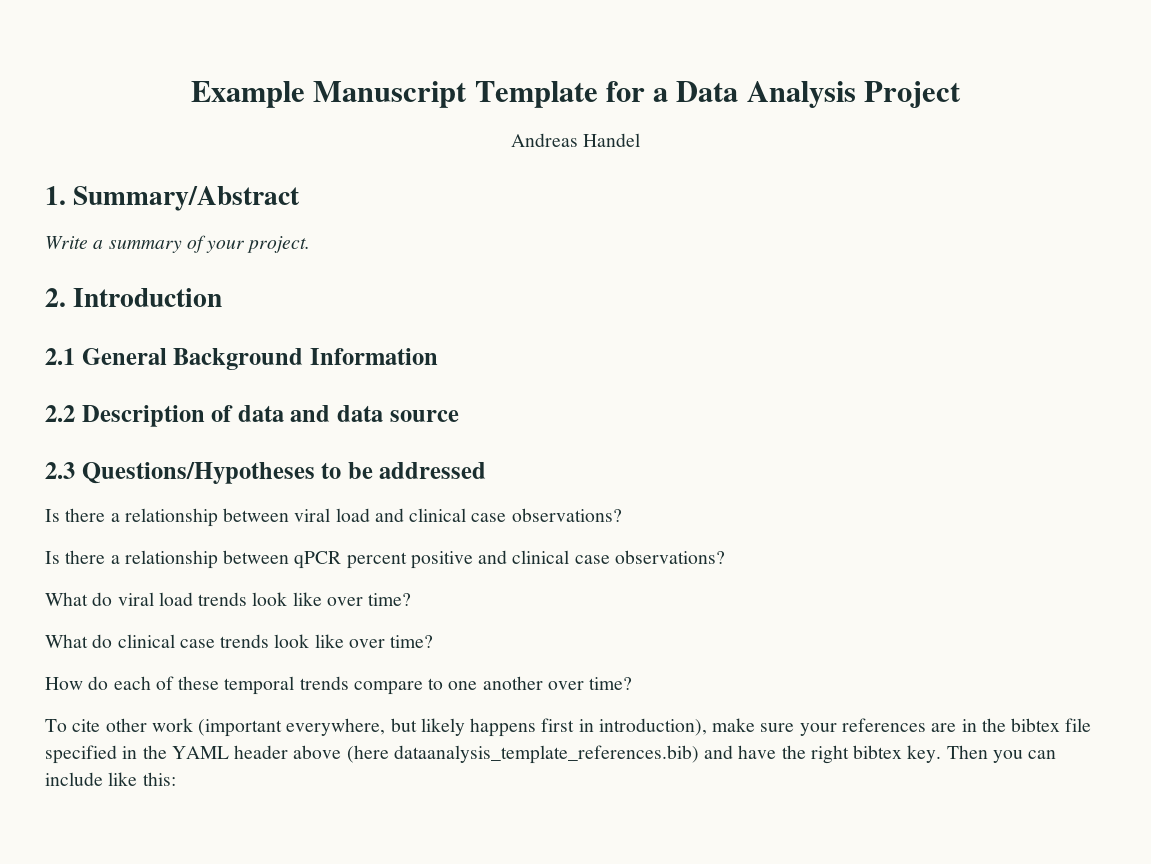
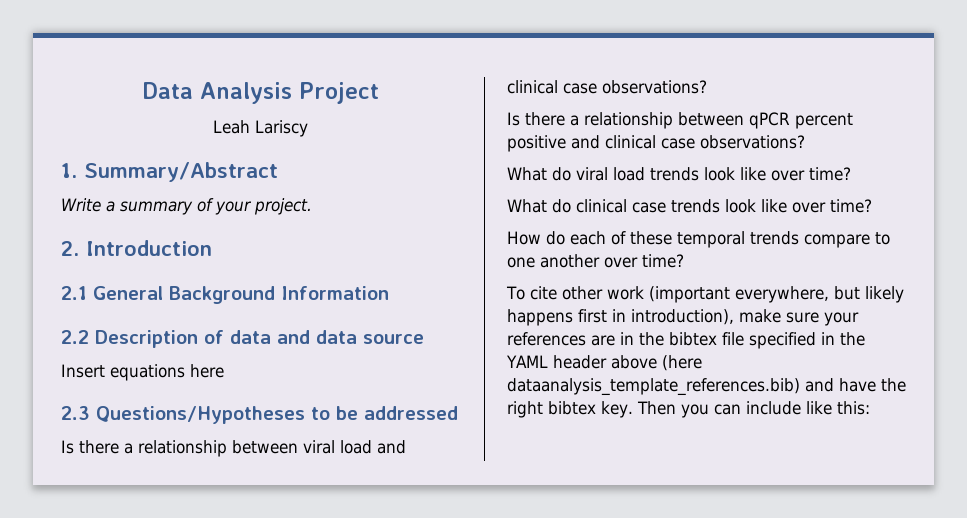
- Example Manuscript Template for a Data Analysis Project
+ Data Analysis Project
- Andreas Handel
+ Leah Lariscy
+ Insert equations here

